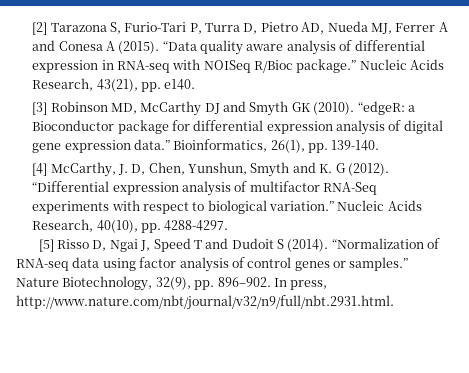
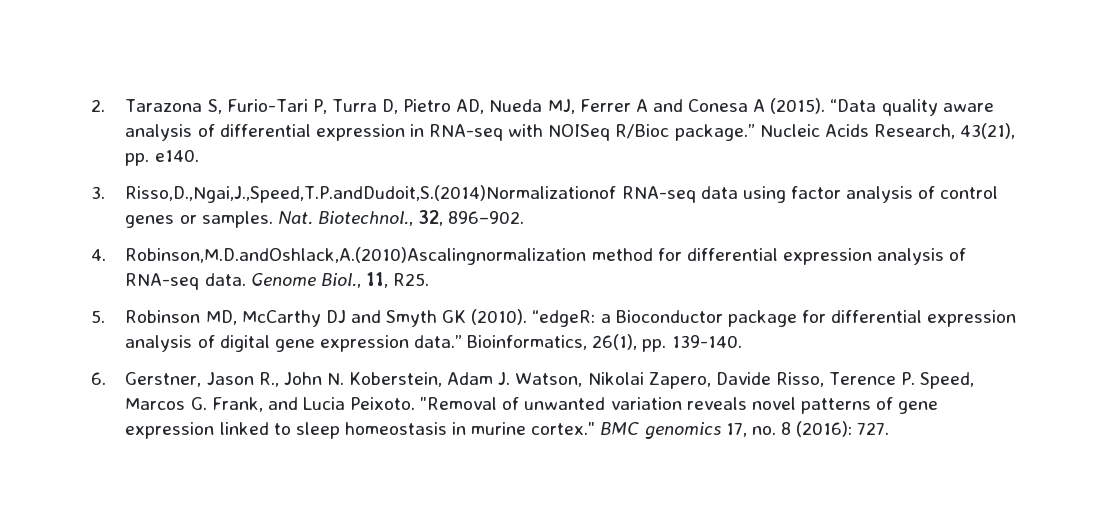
- [2] Tarazona S, Furio-Tari P, Turra D, Pietro AD, Nueda MJ, Ferrer A and Conesa A (2015).
+ 2. Tarazona S, Furio-Tari P, Turra D, Pietro AD, Nueda MJ, Ferrer A and Conesa A (2015).
- [3] Robinson MD, McCarthy DJ and Smyth GK (2010).
+ 3. Risso,D.,Ngai,J.,Speed,T.P.andDudoit,S.(2014)Normalizationof RNA-seq data using factor analysis of control genes or samples. Nat. Biotechnol., 32, 896–902.
+ 4. Robinson,M.D.andOshlack,A.(2010)Ascalingnormalization method for differential expression analysis of RNA-seq data. Genome Biol., 11, R25.
+ 5. Robinson MD, McCarthy DJ and Smyth GK (2010).
- [4] McCarthy, J. D, Chen, Yunshun, Smyth and K. G (2012). “Differential expression analysis of multifactor RNA-Seq experiments with respect to biological variation.” Nucleic Acids Research, 40(10), pp. 4288-4297.
- [5] Risso D, Ngai J, Speed T and Dudoit S (2014). “Normalization of RNA-seq data using factor analysis of control genes or samples.” Nature Biotechnology, 32(9), pp. 896–902. In press, http://www.nature.com/nbt/journal/v32/n9/full/nbt.2931.html.
+ 6. Gerstner, Jason R., John N. Koberstein, Adam J. Watson, Nikolai Zapero, Davide Risso, Terence P. Speed, Marcos G. Frank, and Lucia Peixoto. "Removal of unwanted variation reveals novel patterns of gene expression linked to sleep homeostasis in murine cortex." BMC genomics 17, no. 8 (2016): 727.

